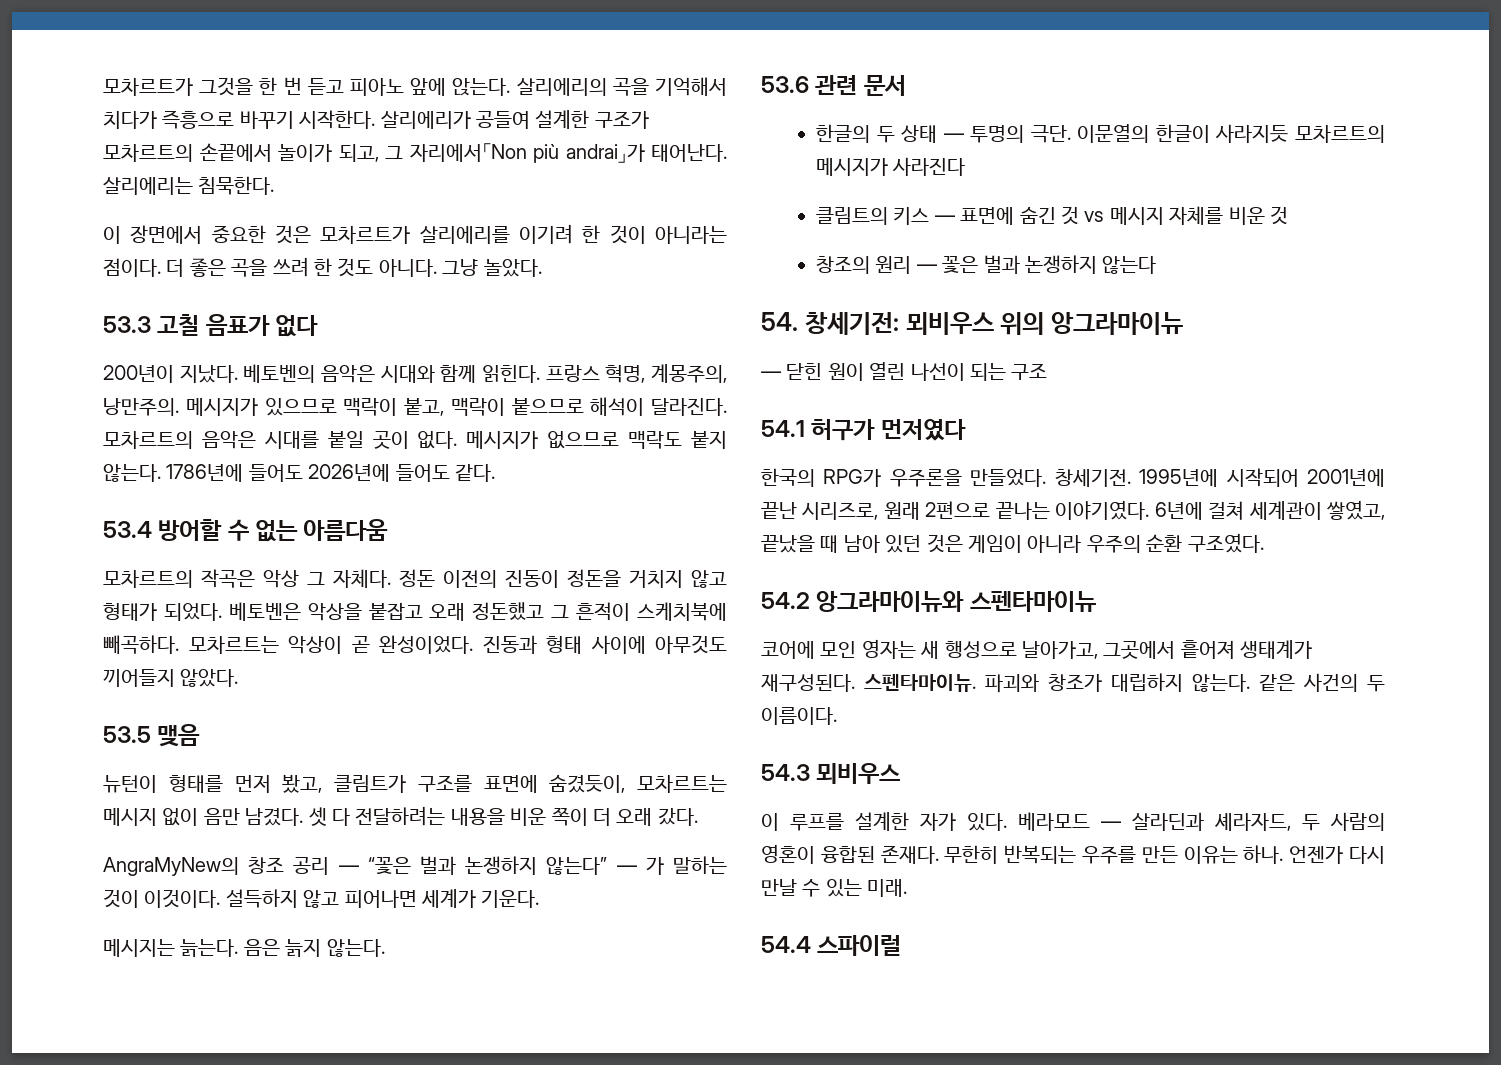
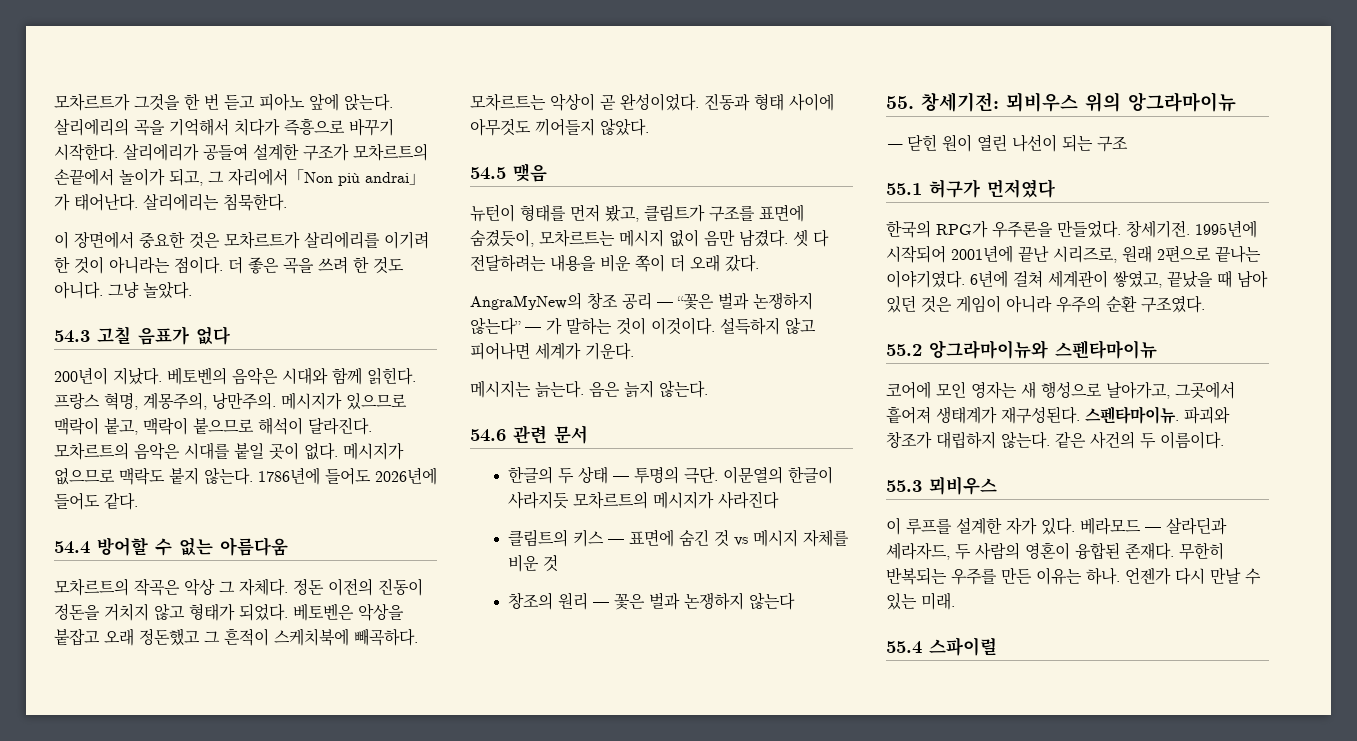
- 53.3 고칠 음표가 없다
+ 54.3 고칠 음표가 없다
- 53.4 방어할 수 없는 아름다움
+ 54.4 방어할 수 없는 아름다움
- 53.5 맺음
+ 54.5 맺음
- 53.6 관련 문서
+ 54.6 관련 문서
- 54. 창세기전: 뫼비우스 위의 앙그라마이뉴
+ 55. 창세기전: 뫼비우스 위의 앙그라마이뉴
- 54.1 허구가 먼저였다
+ 55.1 허구가 먼저였다
- 54.2 앙그라마이뉴와 스펜타마이뉴
+ 55.2 앙그라마이뉴와 스펜타마이뉴
- 54.3 뫼비우스
+ 55.3 뫼비우스
- 54.4 스파이럴
+ 55.4 스파이럴

